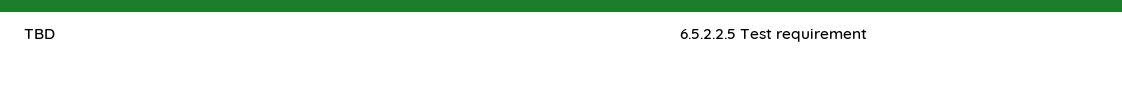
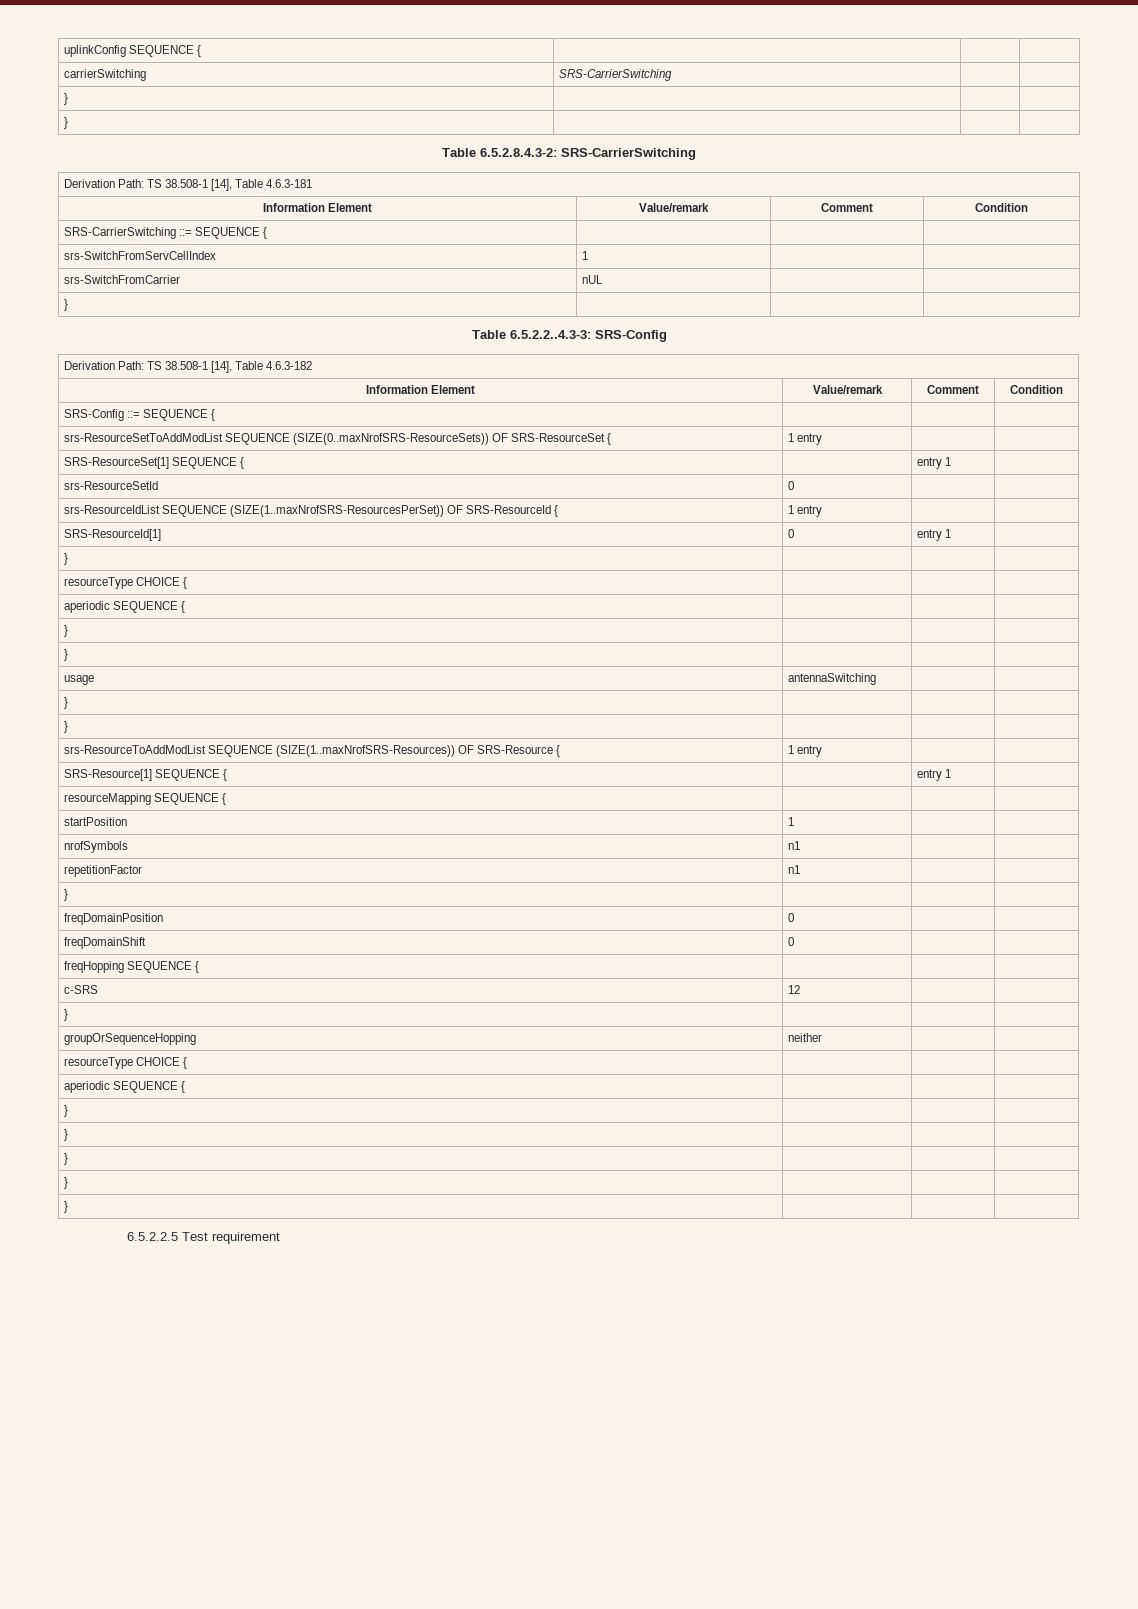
- TBD
+ uplinkConfig SEQUENCE { | | |
+ carrierSwitching | SRS-CarrierSwitching | |
+ } | | |
+ } | | |
+ Table 6.5.2.8.4.3-2: SRS-CarrierSwitching
+ Derivation Path: TS 38.508-1 [14], Table 4.6.3-181
+ Information Element | Value/remark | Comment | Condition
+ SRS-CarrierSwitching ::= SEQUENCE { | | |
+ srs-SwitchFromServCellIndex | 1 | |
+ srs-SwitchFromCarrier | nUL | |
+ } | | |
+ Table 6.5.2.2..4.3-3: SRS-Config
+ Derivation Path: TS 38.508-1 [14], Table 4.6.3-182
+ Information Element | Value/remark | Comment | Condition
+ SRS-Config ::= SEQUENCE { | | |
+ srs-ResourceSetToAddModList SEQUENCE (SIZE(0..maxNrofSRS-ResourceSets)) OF SRS-ResourceSet { | 1 entry | |
+ SRS-ResourceSet[1] SEQUENCE { | | entry 1 |
+ srs-ResourceSetId | 0 | |
+ srs-ResourceIdList SEQUENCE (SIZE(1..maxNrofSRS-ResourcesPerSet)) OF SRS-ResourceId { | 1 entry | |
+ SRS-ResourceId[1] | 0 | entry 1 |
+ } | | |
+ resourceType CHOICE { | | |
+ aperiodic SEQUENCE { | | |
+ } | | |
+ } | | |
+ usage | antennaSwitching | |
+ } | | |
+ } | | |
+ srs-ResourceToAddModList SEQUENCE (SIZE(1..maxNrofSRS-Resources)) OF SRS-Resource { | 1 entry | |
+ SRS-Resource[1] SEQUENCE { | | entry 1 |
+ resourceMapping SEQUENCE { | | |
+ startPosition | 1 | |
+ nrofSymbols | n1 | |
+ repetitionFactor | n1 | |
+ } | | |
+ freqDomainPosition | 0 | |
+ freqDomainShift | 0 | |
+ freqHopping SEQUENCE { | | |
+ c-SRS | 12 | |
+ } | | |
+ groupOrSequenceHopping | neither | |
+ resourceType CHOICE { | | |
+ aperiodic SEQUENCE { | | |
+ } | | |
+ } | | |
+ } | | |
+ } | | |
+ } | | |

